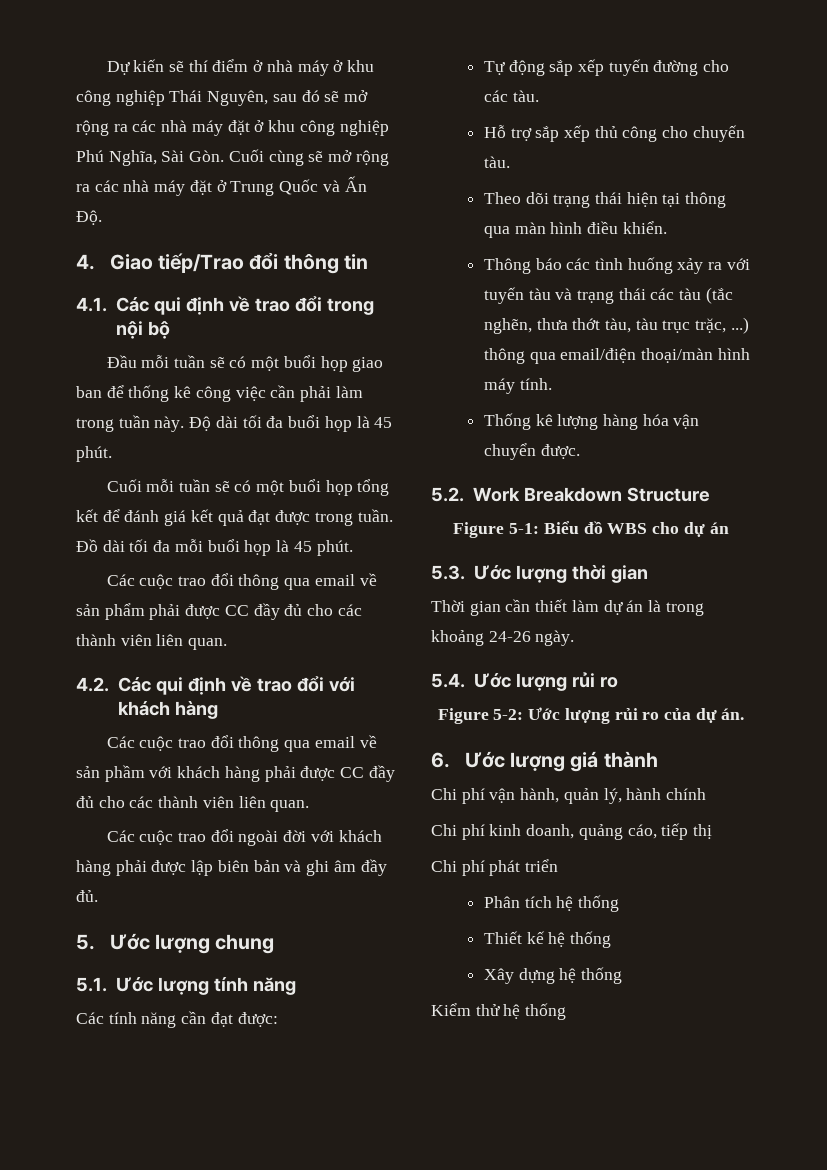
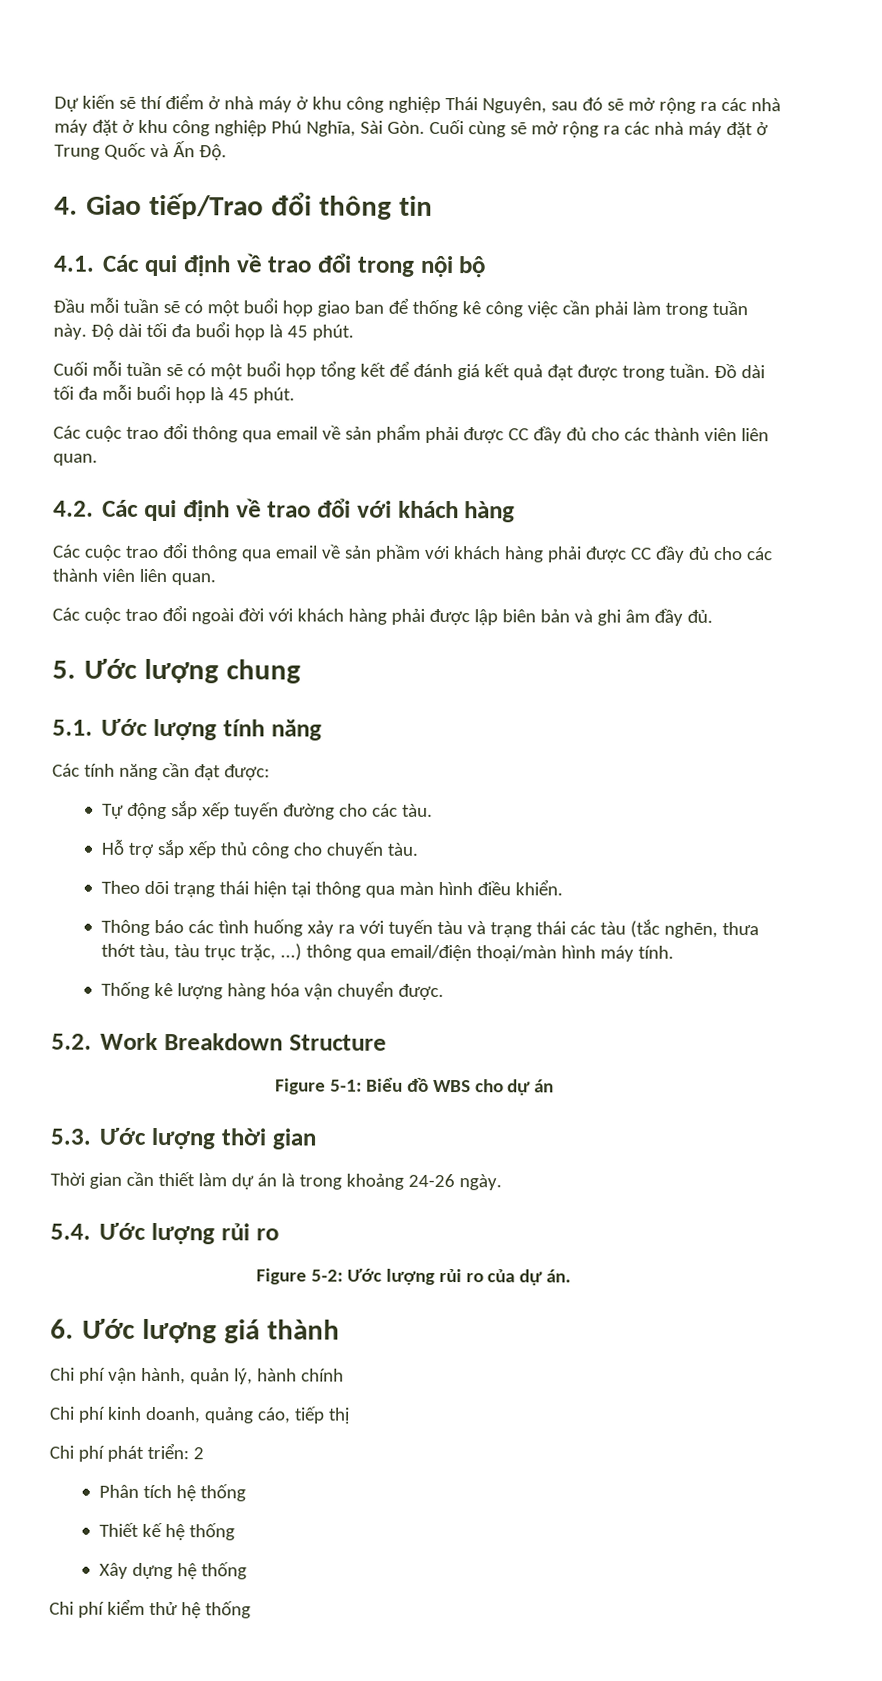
- Chi phí phát triển
+ Chi phí phát triển: 2
- Kiểm thử hệ thống
+ Chi phí kiểm thử hệ thống

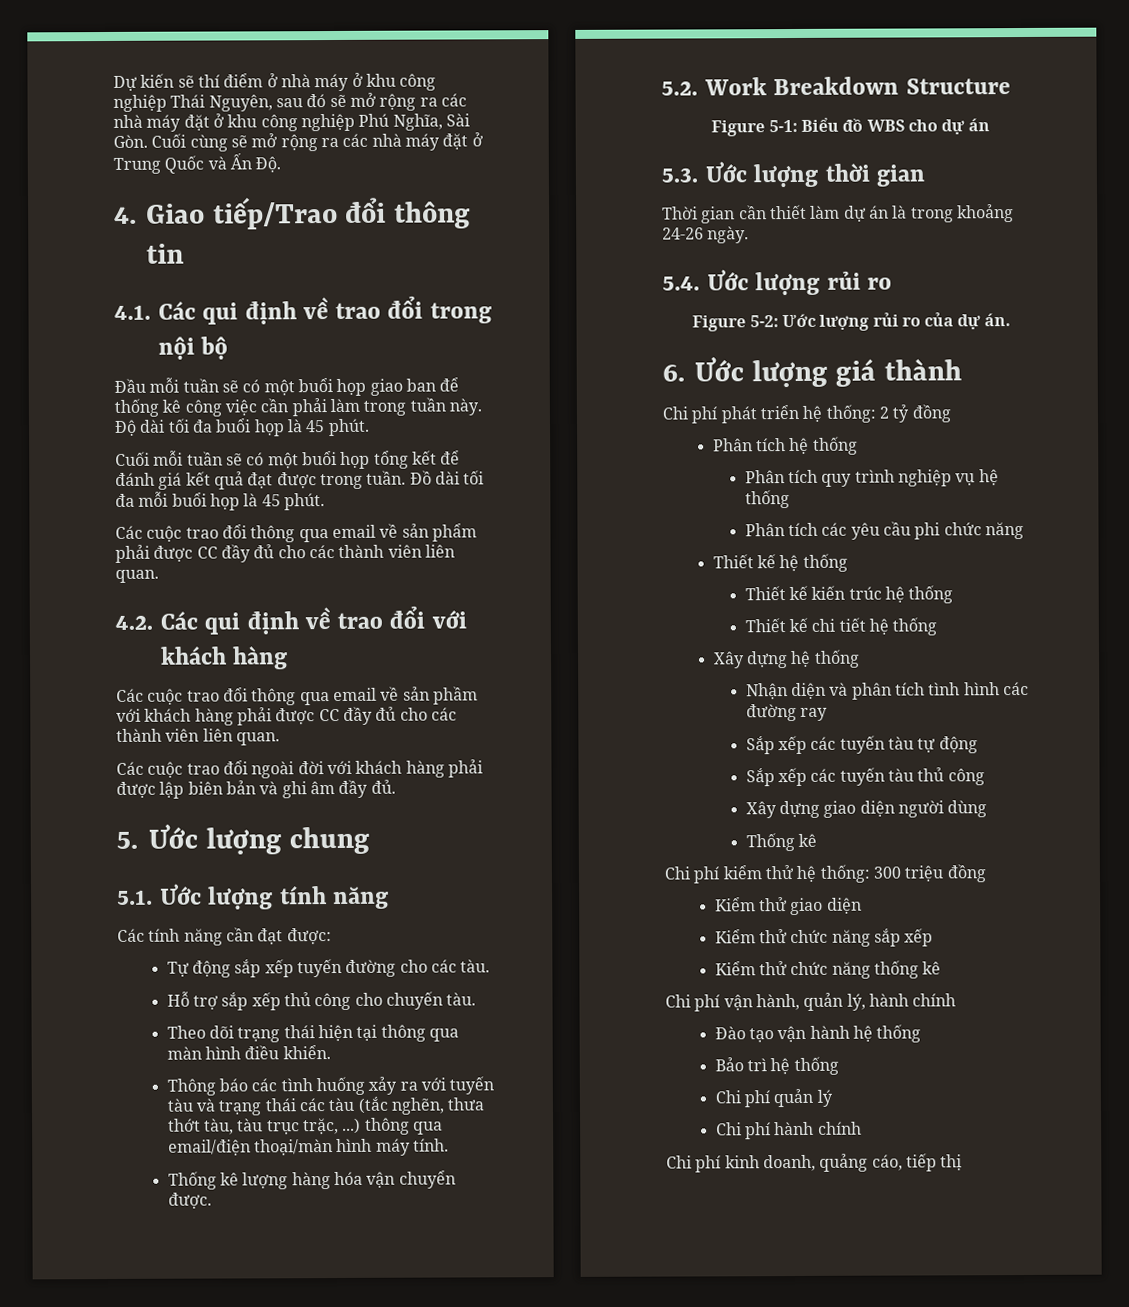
+ Chi phí phát triển hệ thống: 2 tỷ đồng
+ Phân tích hệ thống
+ Phân tích quy trình nghiệp vụ hệ thống
+ Phân tích các yêu cầu phi chức năng
+ Thiết kế hệ thống
+ Thiết kế kiến trúc hệ thống
+ Thiết kế chi tiết hệ thống
+ Xây dựng hệ thống
+ Nhận diện và phân tích tình hình các đường ray
+ Sắp xếp các tuyến tàu tự động
+ Sắp xếp các tuyến tàu thủ công
+ Xây dựng giao diện người dùng
+ Thống kê
+ Chi phí kiểm thử hệ thống: 300 triệu đồng
+ Kiểm thử giao diện
+ Kiểm thử chức năng sắp xếp
+ Kiểm thử chức năng thống kê
+ Đào tạo vận hành hệ thống
+ Bảo trì hệ thống
+ Chi phí quản lý
+ Chi phí hành chính
- Chi phí phát triển: 2
- Phân tích hệ thống
- Thiết kế hệ thống
- Xây dựng hệ thống
- Chi phí kiểm thử hệ thống

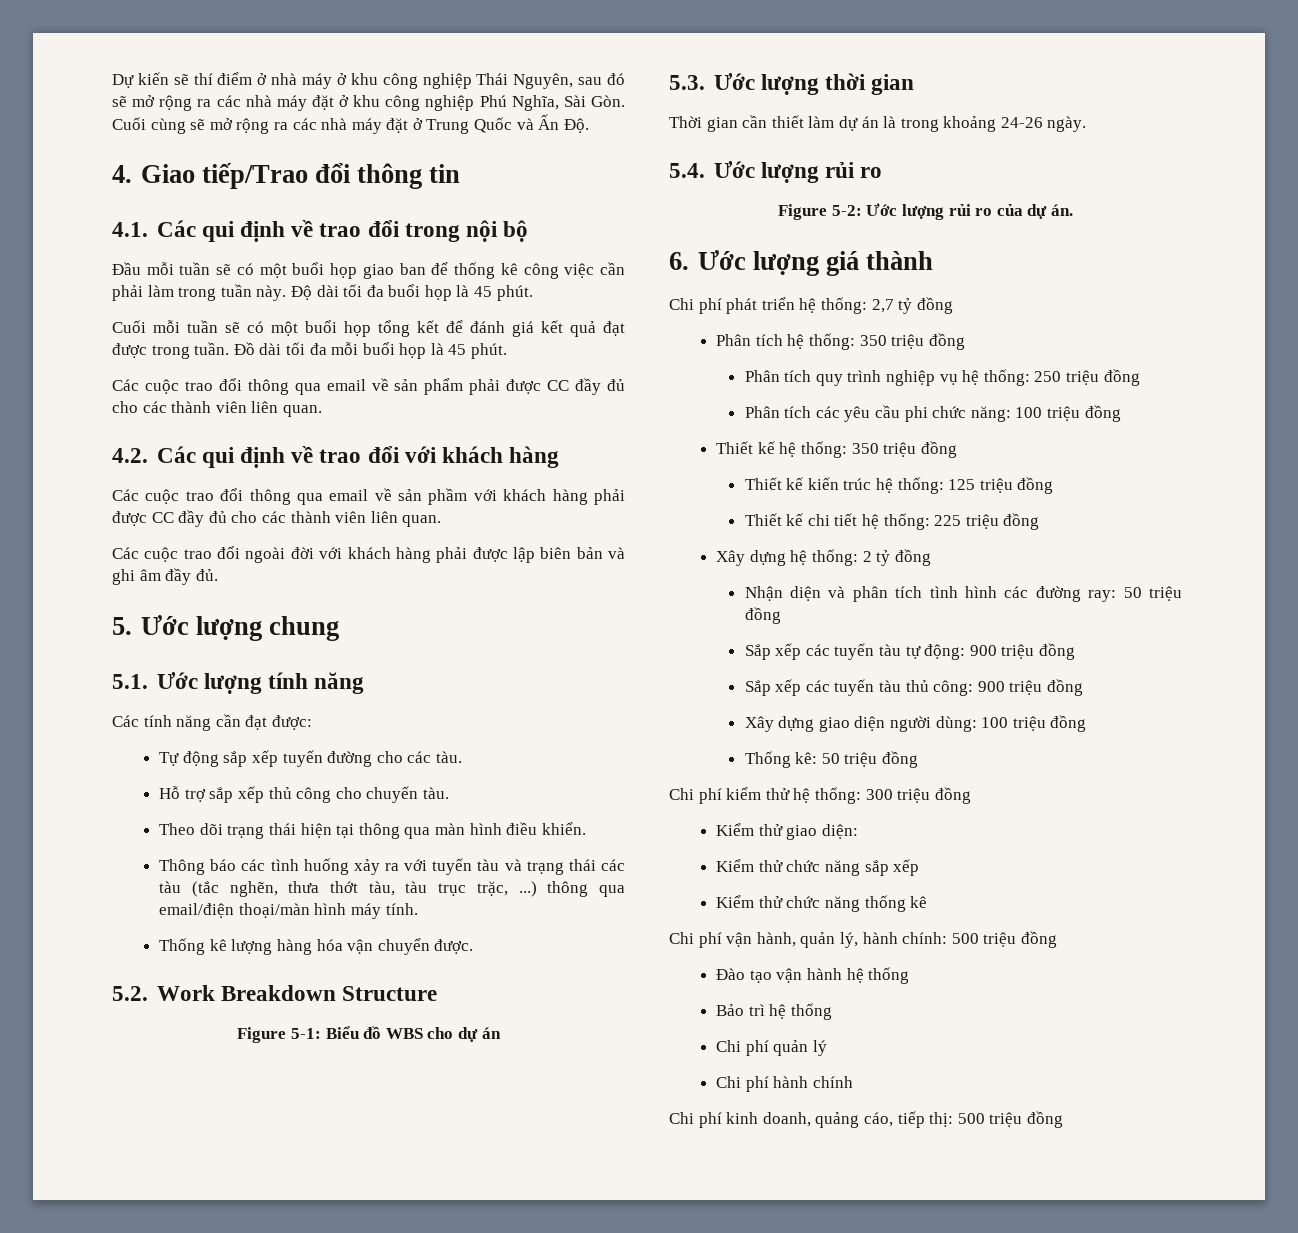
- Chi phí phát triển hệ thống: 2 tỷ đồng
+ Chi phí phát triển hệ thống: 2,7 tỷ đồng
- Phân tích hệ thống
+ Phân tích hệ thống: 350 triệu đồng
- Phân tích quy trình nghiệp vụ hệ thống
+ Phân tích quy trình nghiệp vụ hệ thống: 250 triệu đồng
- Phân tích các yêu cầu phi chức năng
+ Phân tích các yêu cầu phi chức năng: 100 triệu đồng
- Thiết kế hệ thống
+ Thiết kế hệ thống: 350 triệu đồng
- Thiết kế kiến trúc hệ thống
+ Thiết kế kiến trúc hệ thống: 125 triệu đồng
- Thiết kế chi tiết hệ thống
+ Thiết kế chi tiết hệ thống: 225 triệu đồng
- Xây dựng hệ thống
+ Xây dựng hệ thống: 2 tỷ đồng
- Nhận diện và phân tích tình hình các đường ray
+ Nhận diện và phân tích tình hình các đường ray: 50 triệu đồng
- Sắp xếp các tuyến tàu tự động
+ Sắp xếp các tuyến tàu tự động: 900 triệu đồng
- Sắp xếp các tuyến tàu thủ công
+ Sắp xếp các tuyến tàu thủ công: 900 triệu đồng
- Xây dựng giao diện người dùng
- Thống kê
+ Xây dựng giao diện người dùng: 100 triệu đồng
+ Thống kê: 50 triệu đồng
- Kiểm thử giao diện
+ Kiểm thử giao diện:
- Chi phí vận hành, quản lý, hành chính
+ Chi phí vận hành, quản lý, hành chính: 500 triệu đồng
- Chi phí kinh doanh, quảng cáo, tiếp thị
+ Chi phí kinh doanh, quảng cáo, tiếp thị: 500 triệu đồng

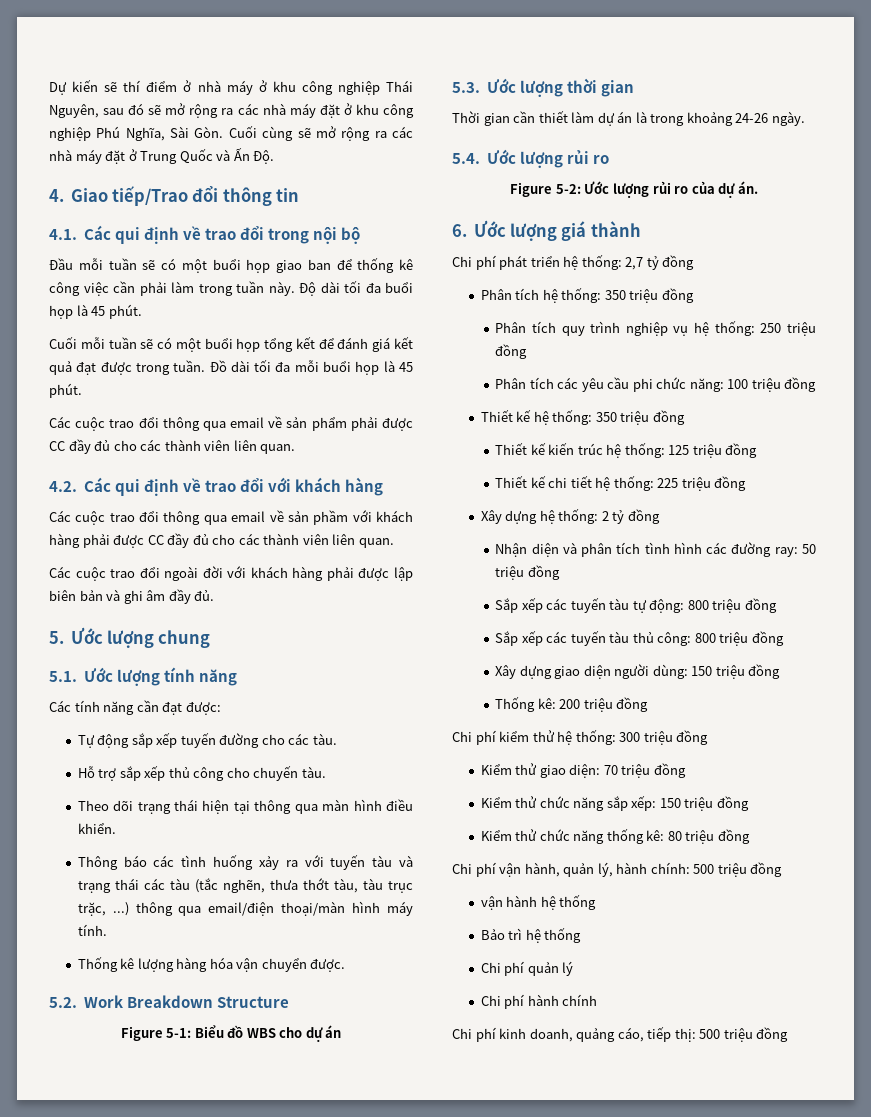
- Sắp xếp các tuyến tàu tự động: 900 triệu đồng
+ Sắp xếp các tuyến tàu tự động: 800 triệu đồng
- Sắp xếp các tuyến tàu thủ công: 900 triệu đồng
+ Sắp xếp các tuyến tàu thủ công: 800 triệu đồng
- Xây dựng giao diện người dùng: 100 triệu đồng
+ Xây dựng giao diện người dùng: 150 triệu đồng
- Thống kê: 50 triệu đồng
+ Thống kê: 200 triệu đồng
- Kiểm thử giao diện:
+ Kiểm thử giao diện: 70 triệu đồng
- Kiểm thử chức năng sắp xếp
+ Kiểm thử chức năng sắp xếp: 150 triệu đồng
- Kiểm thử chức năng thống kê
+ Kiểm thử chức năng thống kê: 80 triệu đồng
- Đào tạo vận hành hệ thống
+ vận hành hệ thống

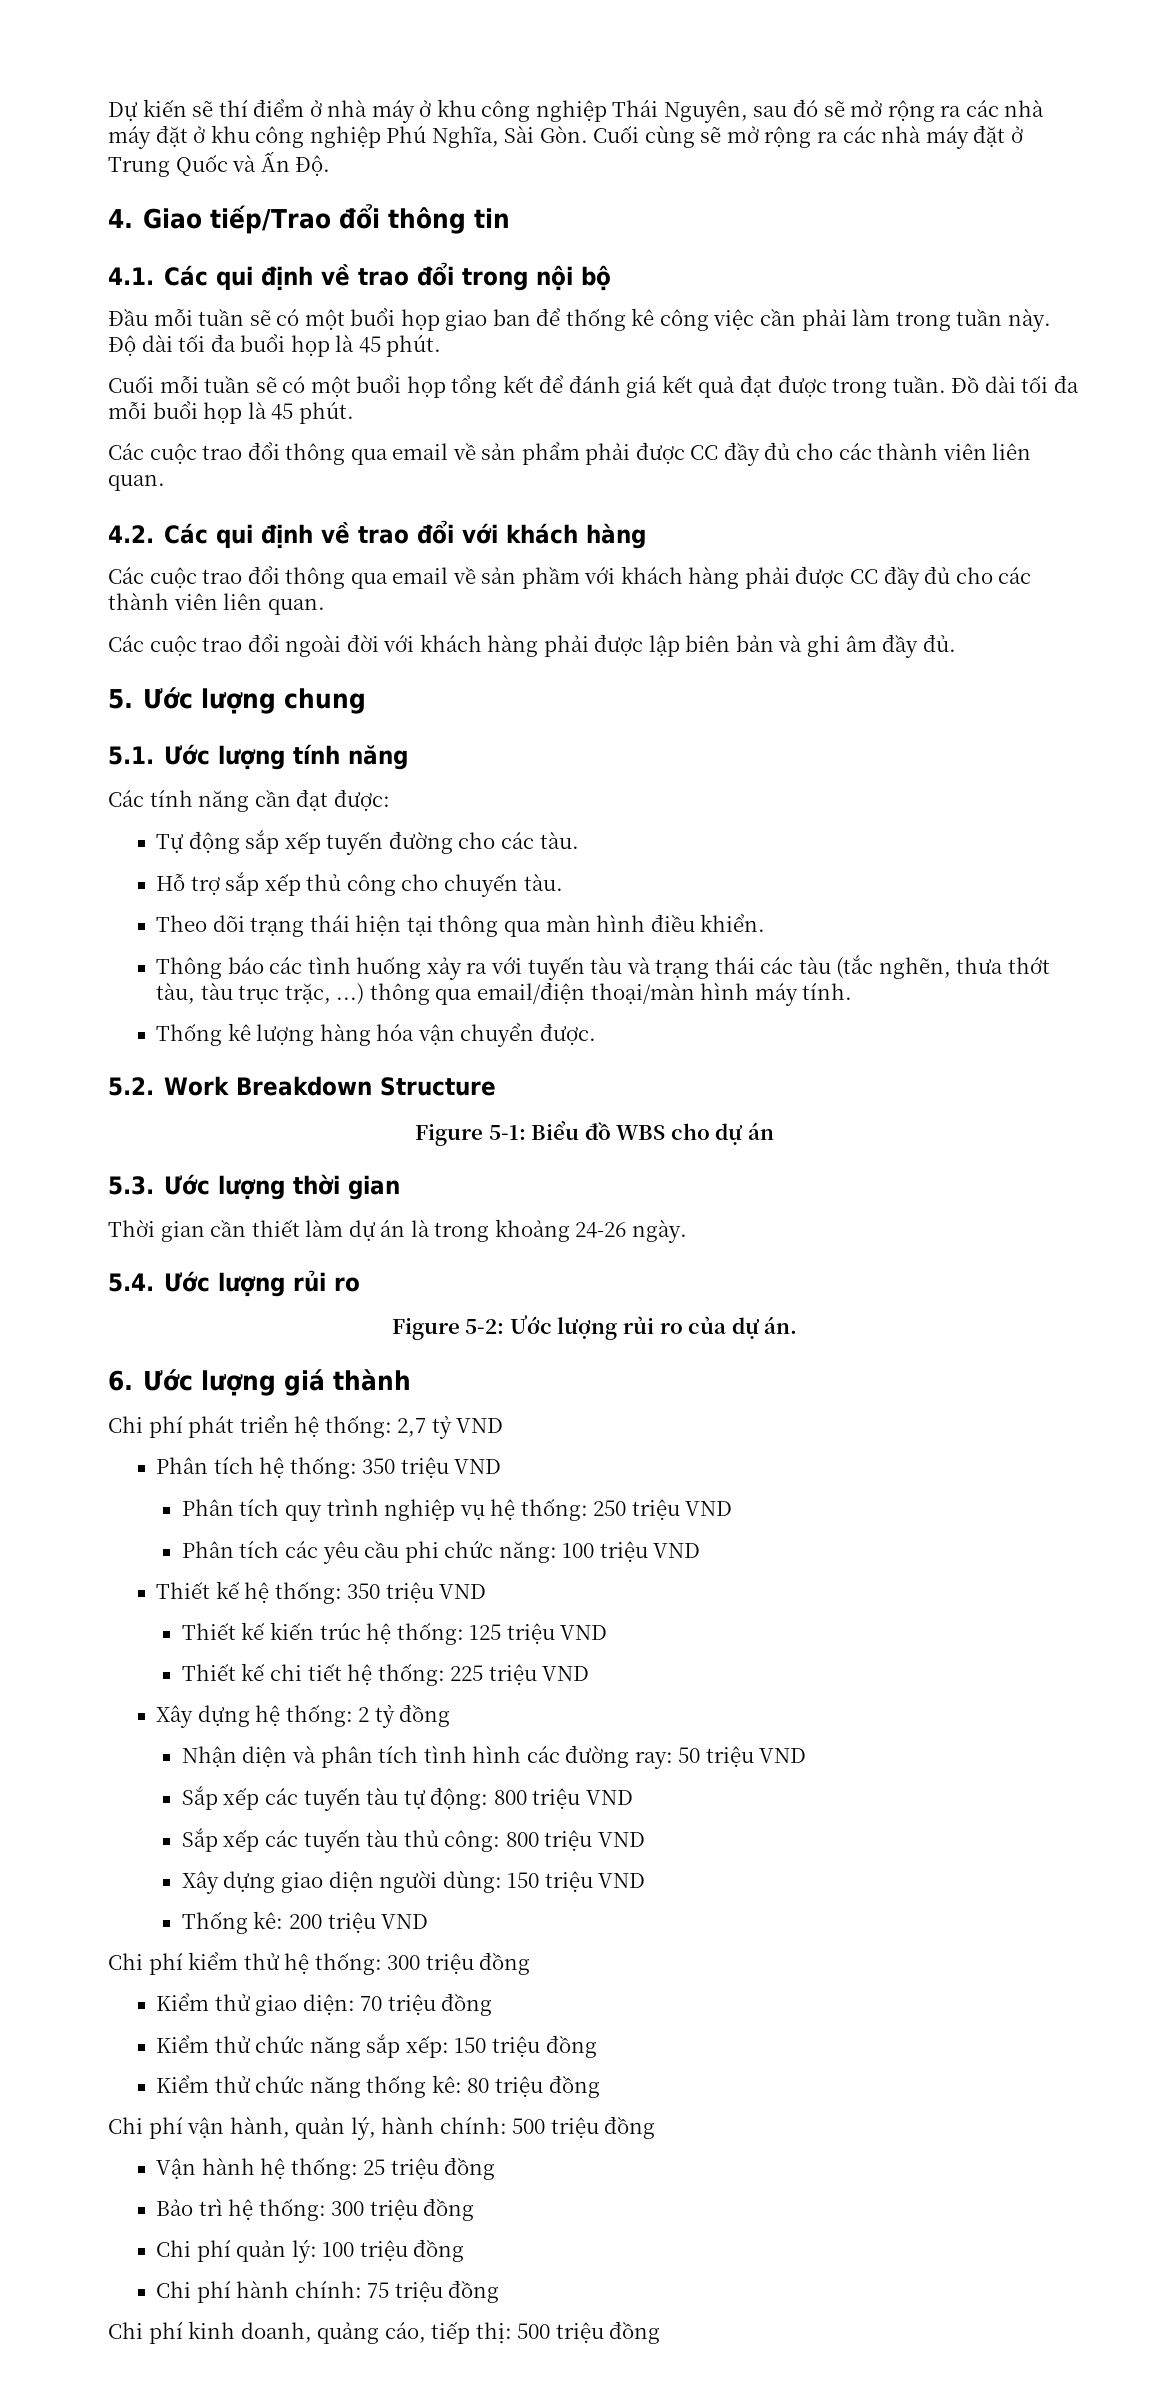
- Chi phí phát triển hệ thống: 2,7 tỷ đồng
+ Chi phí phát triển hệ thống: 2,7 tỷ VND
- Phân tích hệ thống: 350 triệu đồng
+ Phân tích hệ thống: 350 triệu VND
- Phân tích quy trình nghiệp vụ hệ thống: 250 triệu đồng
+ Phân tích quy trình nghiệp vụ hệ thống: 250 triệu VND
- Phân tích các yêu cầu phi chức năng: 100 triệu đồng
+ Phân tích các yêu cầu phi chức năng: 100 triệu VND
- Thiết kế hệ thống: 350 triệu đồng
+ Thiết kế hệ thống: 350 triệu VND
- Thiết kế kiến trúc hệ thống: 125 triệu đồng
+ Thiết kế kiến trúc hệ thống: 125 triệu VND
- Thiết kế chi tiết hệ thống: 225 triệu đồng
+ Thiết kế chi tiết hệ thống: 225 triệu VND
- Nhận diện và phân tích tình hình các đường ray: 50 triệu đồng
+ Nhận diện và phân tích tình hình các đường ray: 50 triệu VND
- Sắp xếp các tuyến tàu tự động: 800 triệu đồng
+ Sắp xếp các tuyến tàu tự động: 800 triệu VND
- Sắp xếp các tuyến tàu thủ công: 800 triệu đồng
+ Sắp xếp các tuyến tàu thủ công: 800 triệu VND
- Xây dựng giao diện người dùng: 150 triệu đồng
+ Xây dựng giao diện người dùng: 150 triệu VND
- Thống kê: 200 triệu đồng
+ Thống kê: 200 triệu VND
- vận hành hệ thống
+ Vận hành hệ thống: 25 triệu đồng
- Bảo trì hệ thống
+ Bảo trì hệ thống: 300 triệu đồng
- Chi phí quản lý
+ Chi phí quản lý: 100 triệu đồng
- Chi phí hành chính
+ Chi phí hành chính: 75 triệu đồng

